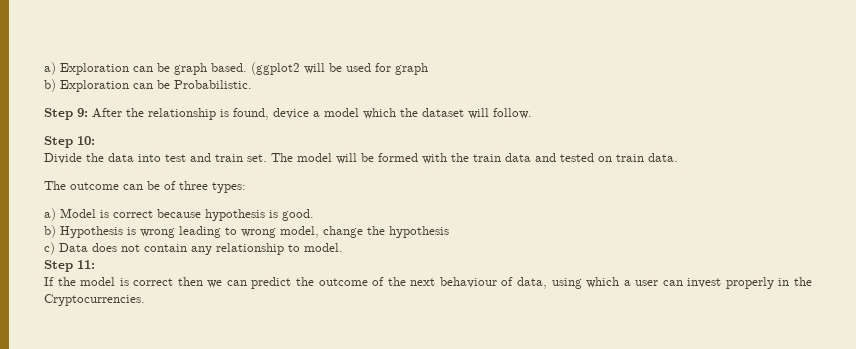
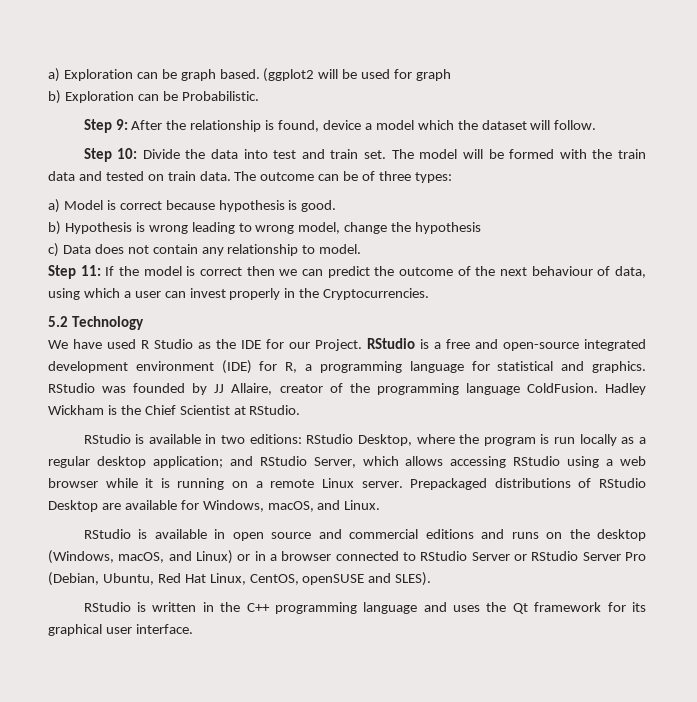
- Step 10:
- Divide the data into test and train set.
+ Step 10: Divide the data into test and train set.
- The model will be formed with the train data and tested on train data.
- The outcome can be of three types:
+ The model will be formed with the train data and tested on train data. The outcome can be of three types:
- Step 11:
- If the model is correct then we can predict the outcome of the next behaviour of data, using which a user can invest properly in the Cryptocurrencies.
+ Step 11: If the model is correct then we can predict the outcome of the next behaviour of data, using which a user can invest properly in the Cryptocurrencies.
+ 5.2 Technology
+ We have used R Studio as the IDE for our Project. RStudio is a free and open-source integrated development environment (IDE) for R, a programming language for statistical and graphics. RStudio was founded by JJ Allaire, creator of the programming language ColdFusion. Hadley Wickham is the Chief Scientist at RStudio.
+ RStudio is available in two editions: RStudio Desktop, where the program is run locally as a regular desktop application; and RStudio Server, which allows accessing RStudio using a web browser while it is running on a remote Linux server. Prepackaged distributions of RStudio Desktop are available for Windows, macOS, and Linux.
+ RStudio is available in open source and commercial editions and runs on the desktop (Windows, macOS, and Linux) or in a browser connected to RStudio Server or RStudio Server Pro (Debian, Ubuntu, Red Hat Linux, CentOS, openSUSE and SLES).
+ RStudio is written in the C++ programming language and uses the Qt framework for its graphical user interface.

